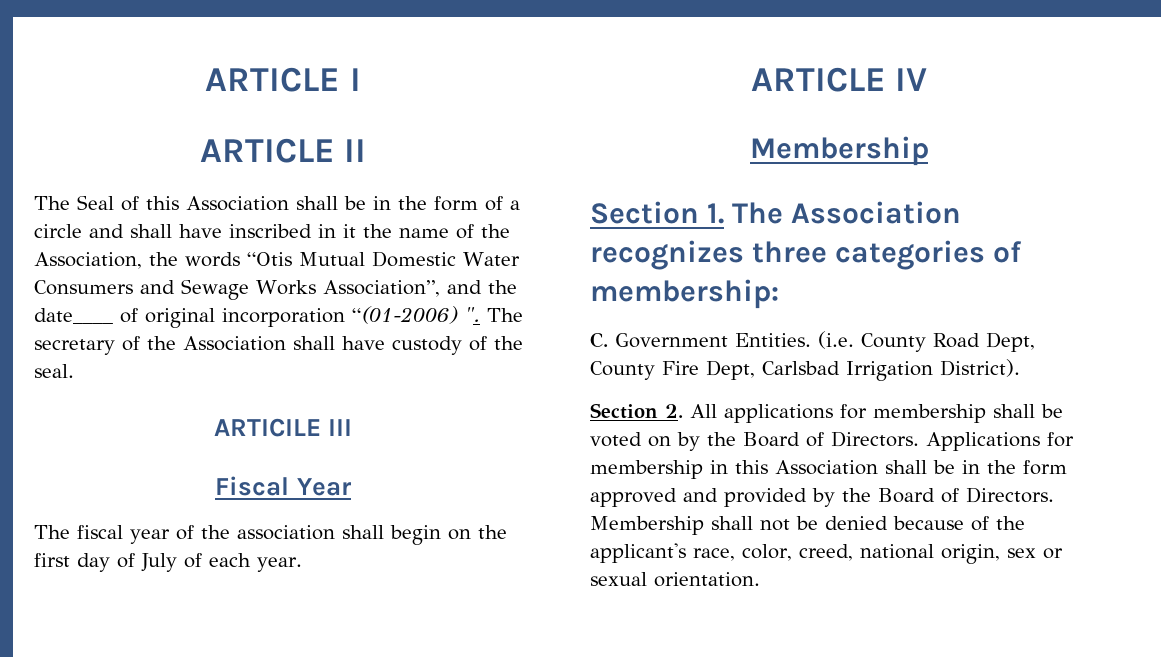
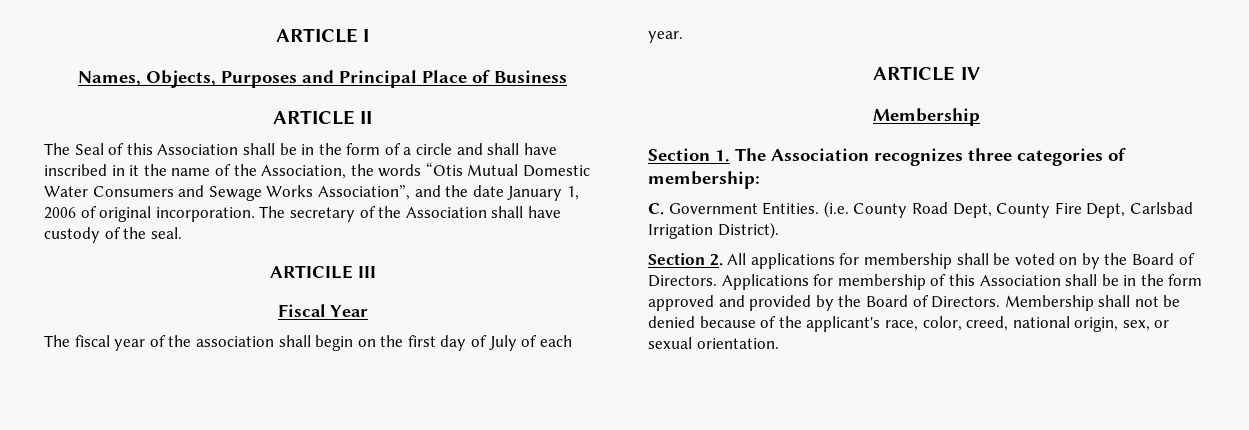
+ Names, Objects, Purposes and Principal Place of Business
- The Seal of this Association shall be in the form of a circle and shall have inscribed in it the name of the Association, the words “Otis Mutual Domestic Water Consumers and Sewage Works Association”, and the date____ of original incorporation “(01-2006) ".
+ The Seal of this Association shall be in the form of a circle and shall have inscribed in it the name of the Association, the words “Otis Mutual Domestic Water Consumers and Sewage Works Association”, and the date January 1, 2006 of original incorporation.
- Applications for membership in this Association shall be in the form approved and provided by the Board of Directors.
+ Applications for membership of this Association shall be in the form approved and provided by the Board of Directors.
- Membership shall not be denied because of the applicant's race, color, creed, national origin, sex or sexual orientation.
+ Membership shall not be denied because of the applicant's race, color, creed, national origin, sex, or sexual orientation.

